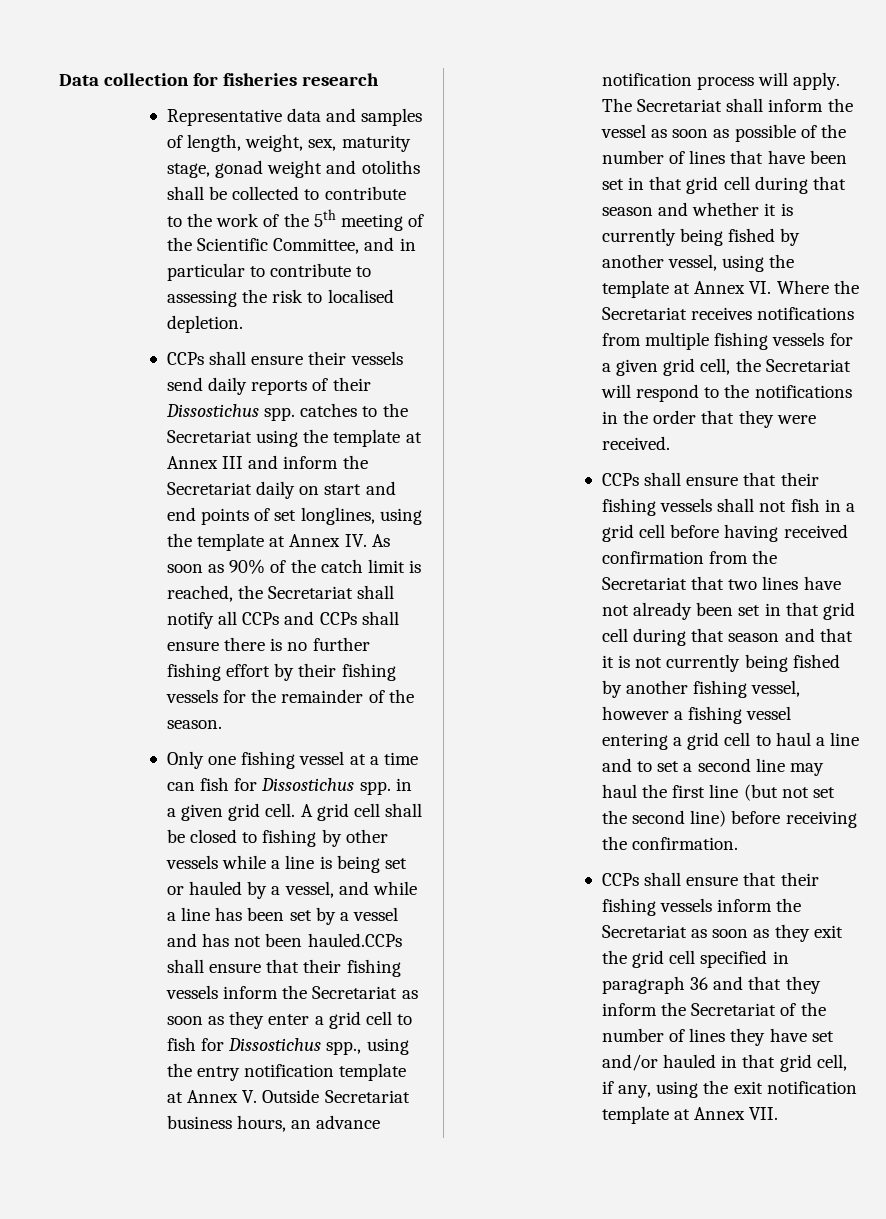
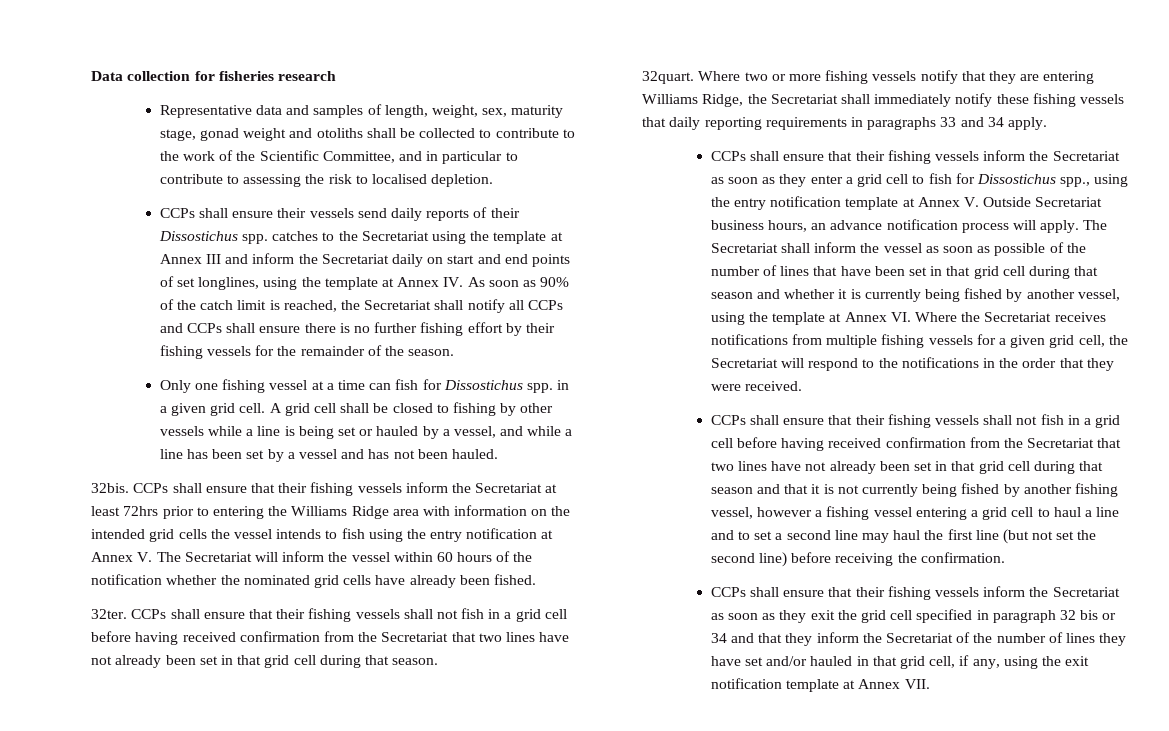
- Representative data and samples of length, weight, sex, maturity stage, gonad weight and otoliths shall be collected to contribute to the work of the 5th meeting of the Scientific Committee, and in particular to contribute to assessing the risk to localised depletion.
+ Representative data and samples of length, weight, sex, maturity stage, gonad weight and otoliths shall be collected to contribute to the work of the Scientific Committee, and in particular to contribute to assessing the risk to localised depletion.
- A grid cell shall be closed to fishing by other vessels while a line is being set or hauled by a vessel, and while a line has been set by a vessel and has not been hauled.CCPs shall ensure that their fishing vessels inform the Secretariat as soon as they enter a grid cell to fish for Dissostichus spp., using the entry notification template at Annex V. Outside Secretariat business hours, an advance notification process will apply.
+ A grid cell shall be closed to fishing by other vessels while a line is being set or hauled by a vessel, and while a line has been set by a vessel and has not been hauled.
+ 32bis. CCPs shall ensure that their fishing vessels inform the Secretariat at least 72hrs prior to entering the Williams Ridge area with information on the intended grid cells the vessel intends to fish using the entry notification at Annex V. The Secretariat will inform the vessel within 60 hours of the notification whether the nominated grid cells have already been fished.
+ 32ter. CCPs shall ensure that their fishing vessels shall not fish in a grid cell before having received confirmation from the Secretariat that two lines have not already been set in that grid cell during that season.
+ 32quart. Where two or more fishing vessels notify that they are entering Williams Ridge, the Secretariat shall immediately notify these fishing vessels that daily reporting requirements in paragraphs 33 and 34 apply.
+ CCPs shall ensure that their fishing vessels inform the Secretariat as soon as they enter a grid cell to fish for Dissostichus spp., using the entry notification template at Annex V. Outside Secretariat business hours, an advance notification process will apply.
- CCPs shall ensure that their fishing vessels inform the Secretariat as soon as they exit the grid cell specified in paragraph 36 and that they inform the Secretariat of the number of lines they have set and/or hauled in that grid cell, if any, using the exit notification template at Annex VII.
+ CCPs shall ensure that their fishing vessels inform the Secretariat as soon as they exit the grid cell specified in paragraph 32 bis or 34 and that they inform the Secretariat of the number of lines they have set and/or hauled in that grid cell, if any, using the exit notification template at Annex VII.

